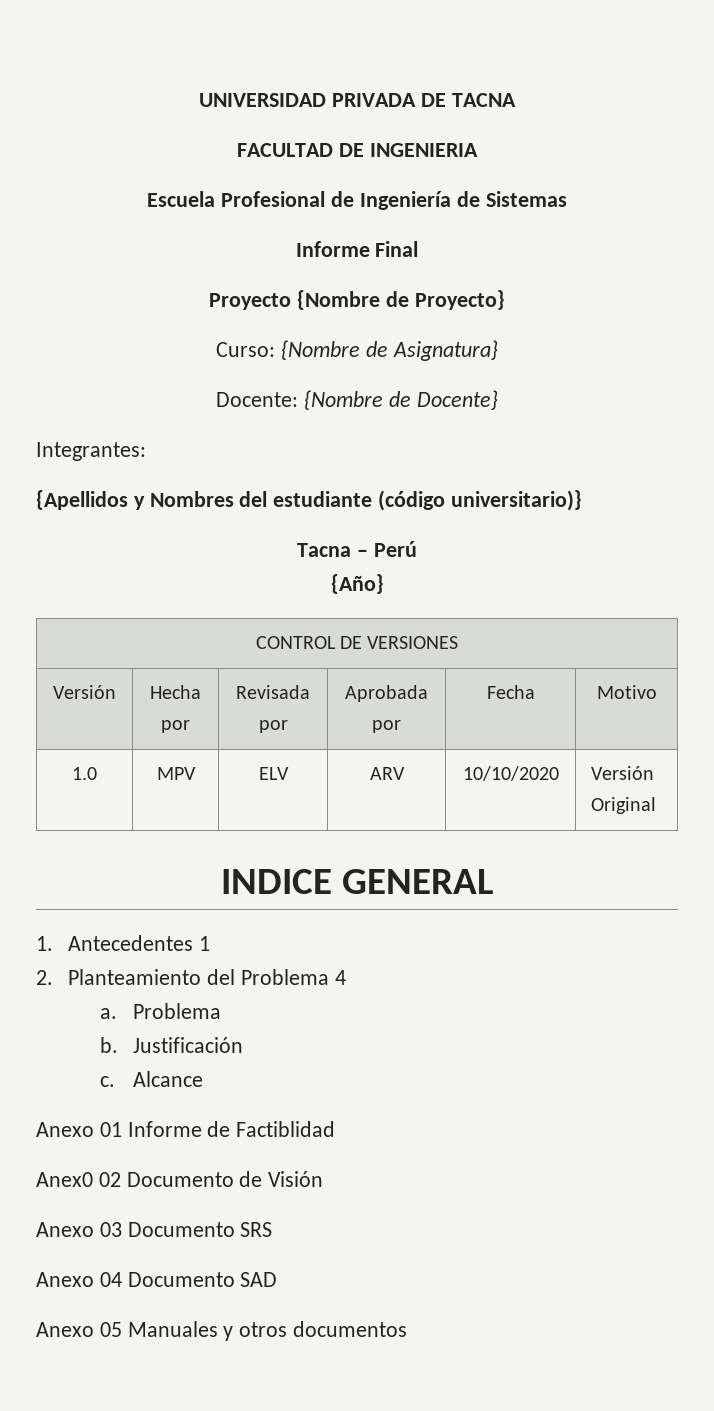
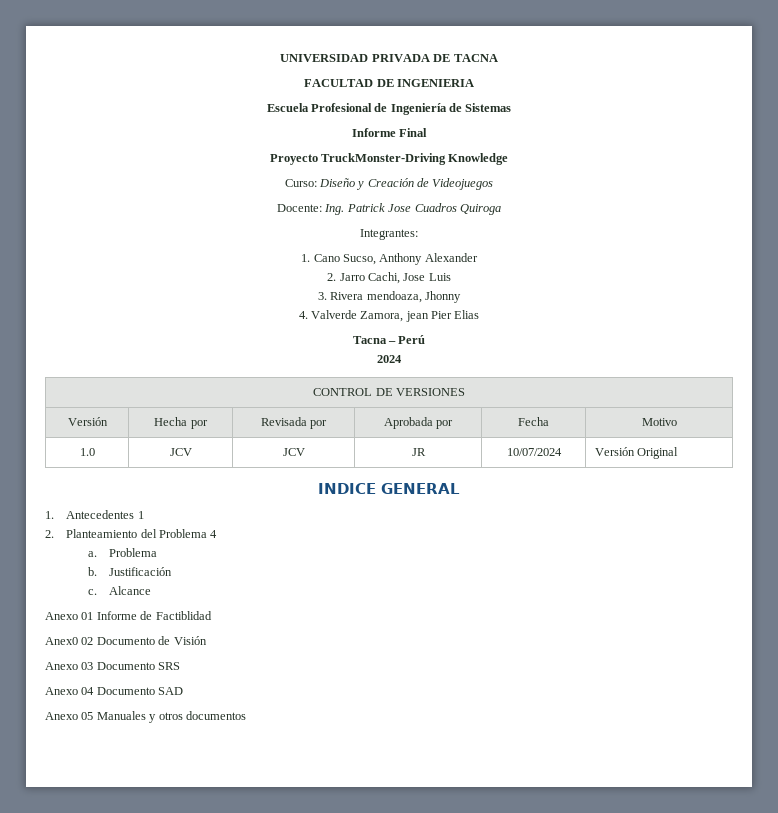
- Proyecto {Nombre de Proyecto}
- Curso: {Nombre de Asignatura}
- Docente: {Nombre de Docente}
+ Proyecto TruckMonster-Driving Knowledge
+ Curso: Diseño y Creación de Videojuegos
+ Docente: Ing. Patrick Jose Cuadros Quiroga
  Integrantes:
- {Apellidos y Nombres del estudiante (código universitario)}
+ 1. Cano Sucso, Anthony Alexander
+ 2. Jarro Cachi, Jose Luis
+ 3. Rivera mendoaza, Jhonny
+ 4. Valverde Zamora, jean Pier Elias
- {Año}
+ 2024
- 1.0 | MPV | ELV | ARV | 10/10/2020 | Versión Original
+ 1.0 | JCV | JCV | JR | 10/07/2024 | Versión Original

